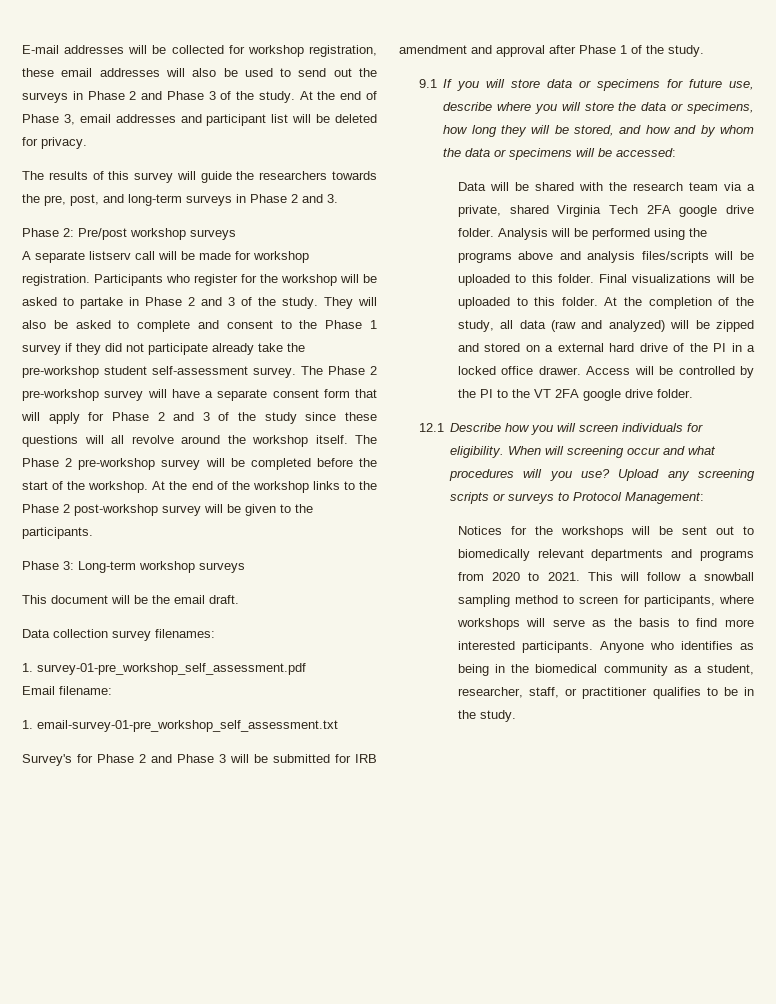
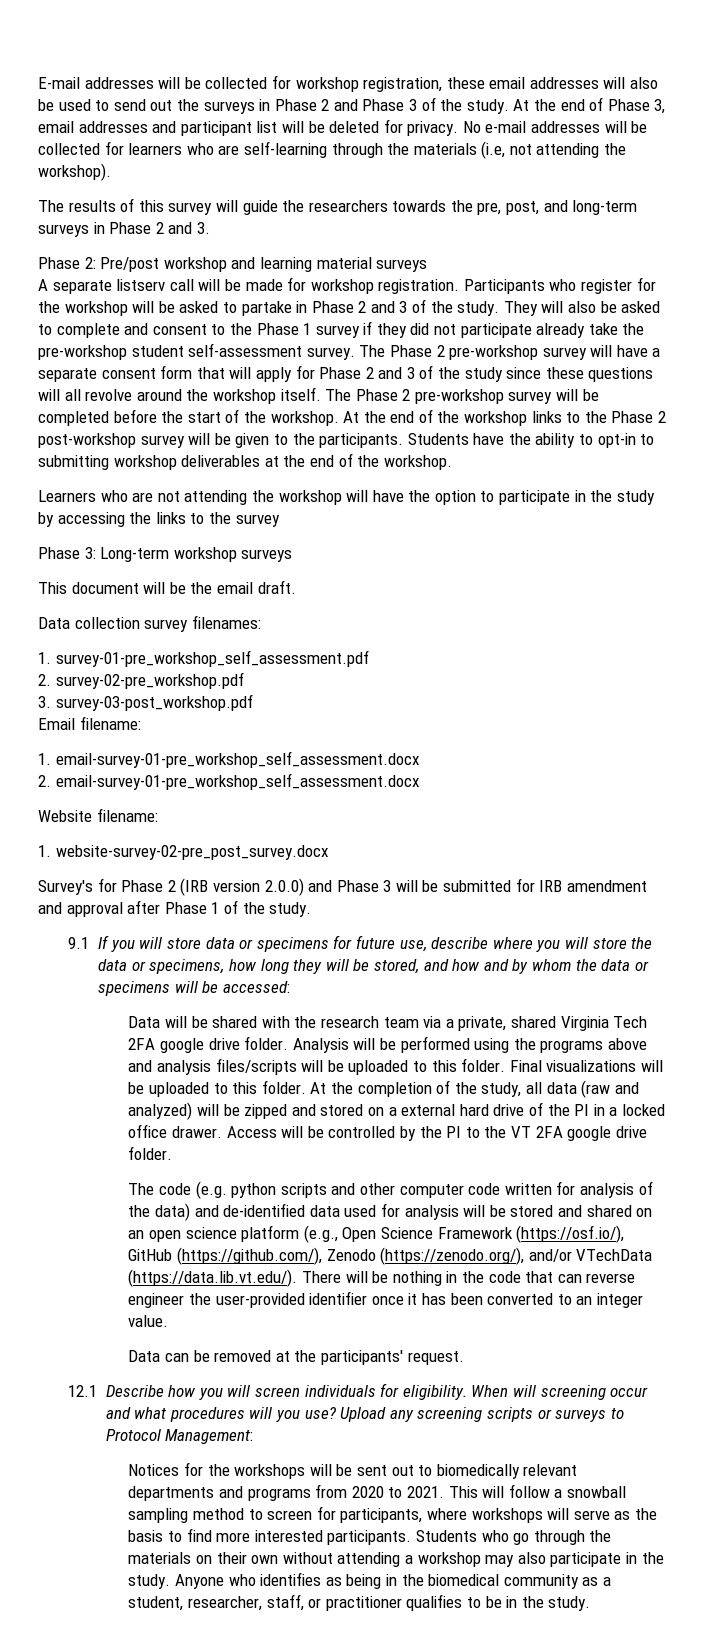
+ No e-mail addresses will be collected for learners who are self-learning through the materials (i.e, not attending the workshop).
- Phase 2: Pre/post workshop surveys
+ Phase 2: Pre/post workshop and learning material surveys
+ Students have the ability to opt-in to submitting workshop deliverables at the end of the workshop.
+ Learners who are not attending the workshop will have the option to participate in the study by accessing the links to the survey
+ 2. survey-02-pre_workshop.pdf
+ 3. survey-03-post_workshop.pdf
- 1. email-survey-01-pre_workshop_self_assessment.txt
+ 1. email-survey-01-pre_workshop_self_assessment.docx
+ 2. email-survey-01-pre_workshop_self_assessment.docx
+ Website filename:
+ 1. website-survey-02-pre_post_survey.docx
- Survey's for Phase 2 and Phase 3 will be submitted for IRB amendment and approval after Phase 1 of the study.
+ Survey's for Phase 2 (IRB version 2.0.0) and Phase 3 will be submitted for IRB amendment and approval after Phase 1 of the study.
+ The code (e.g. python scripts and other computer code written for analysis of the data) and de-identified data used for analysis will be stored and shared on an open science platform (e.g., Open Science Framework (https://osf.io/), GitHub (https://github.com/), Zenodo (https://zenodo.org/), and/or VTechData (https://data.lib.vt.edu/). There will be nothing in the code that can reverse engineer the user-provided identifier once it has been converted to an integer value.
+ Data can be removed at the participants' request.
+ Students who go through the materials on their own without attending a workshop may also participate in the study.

